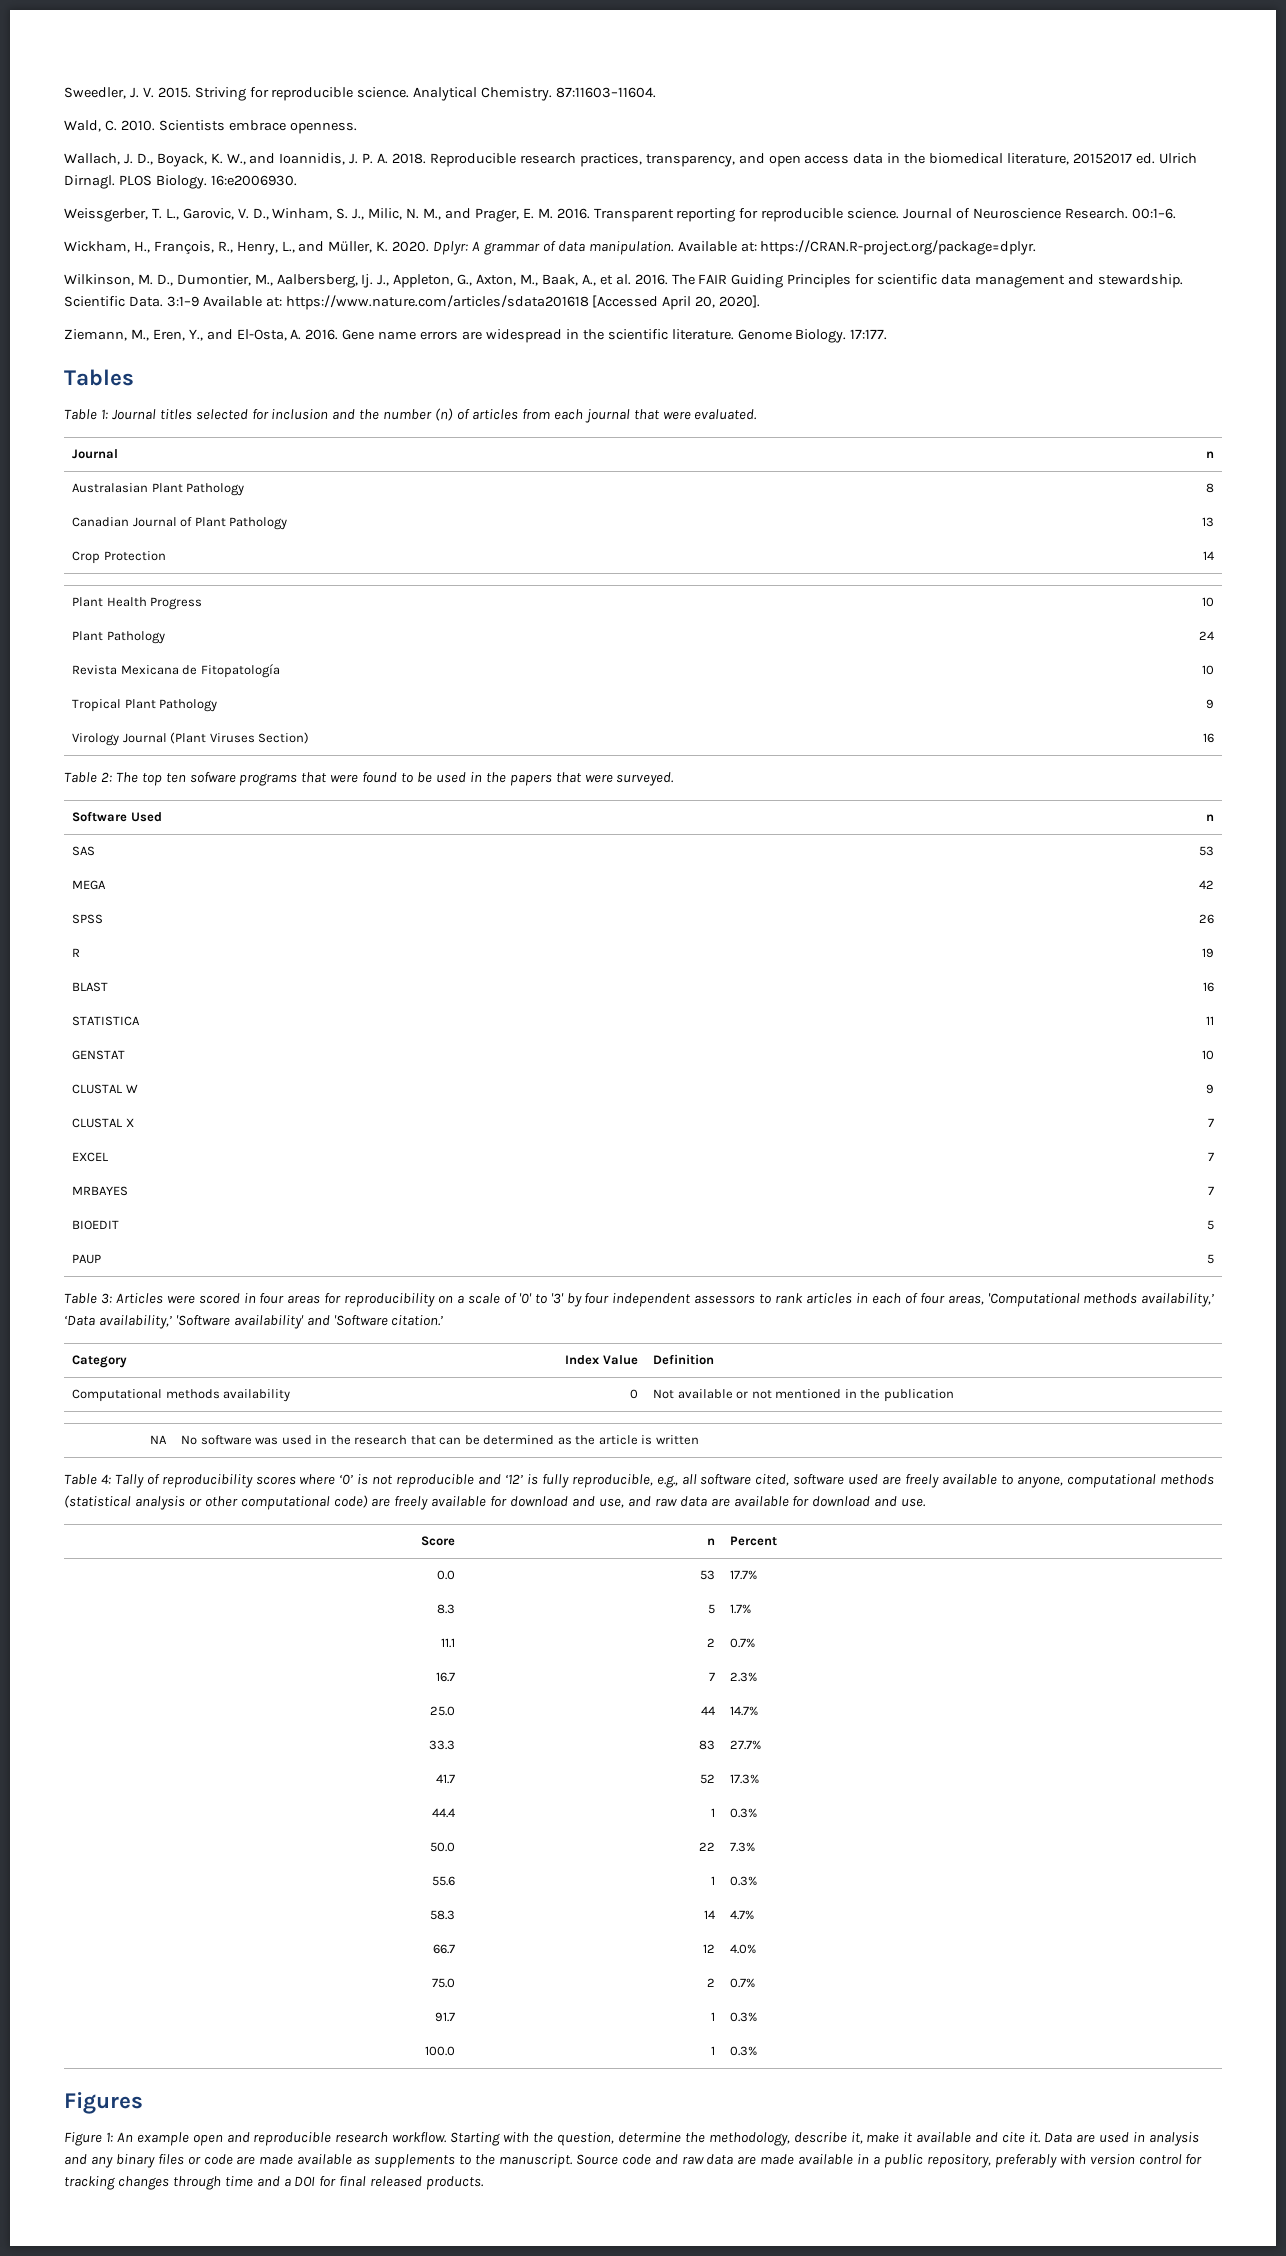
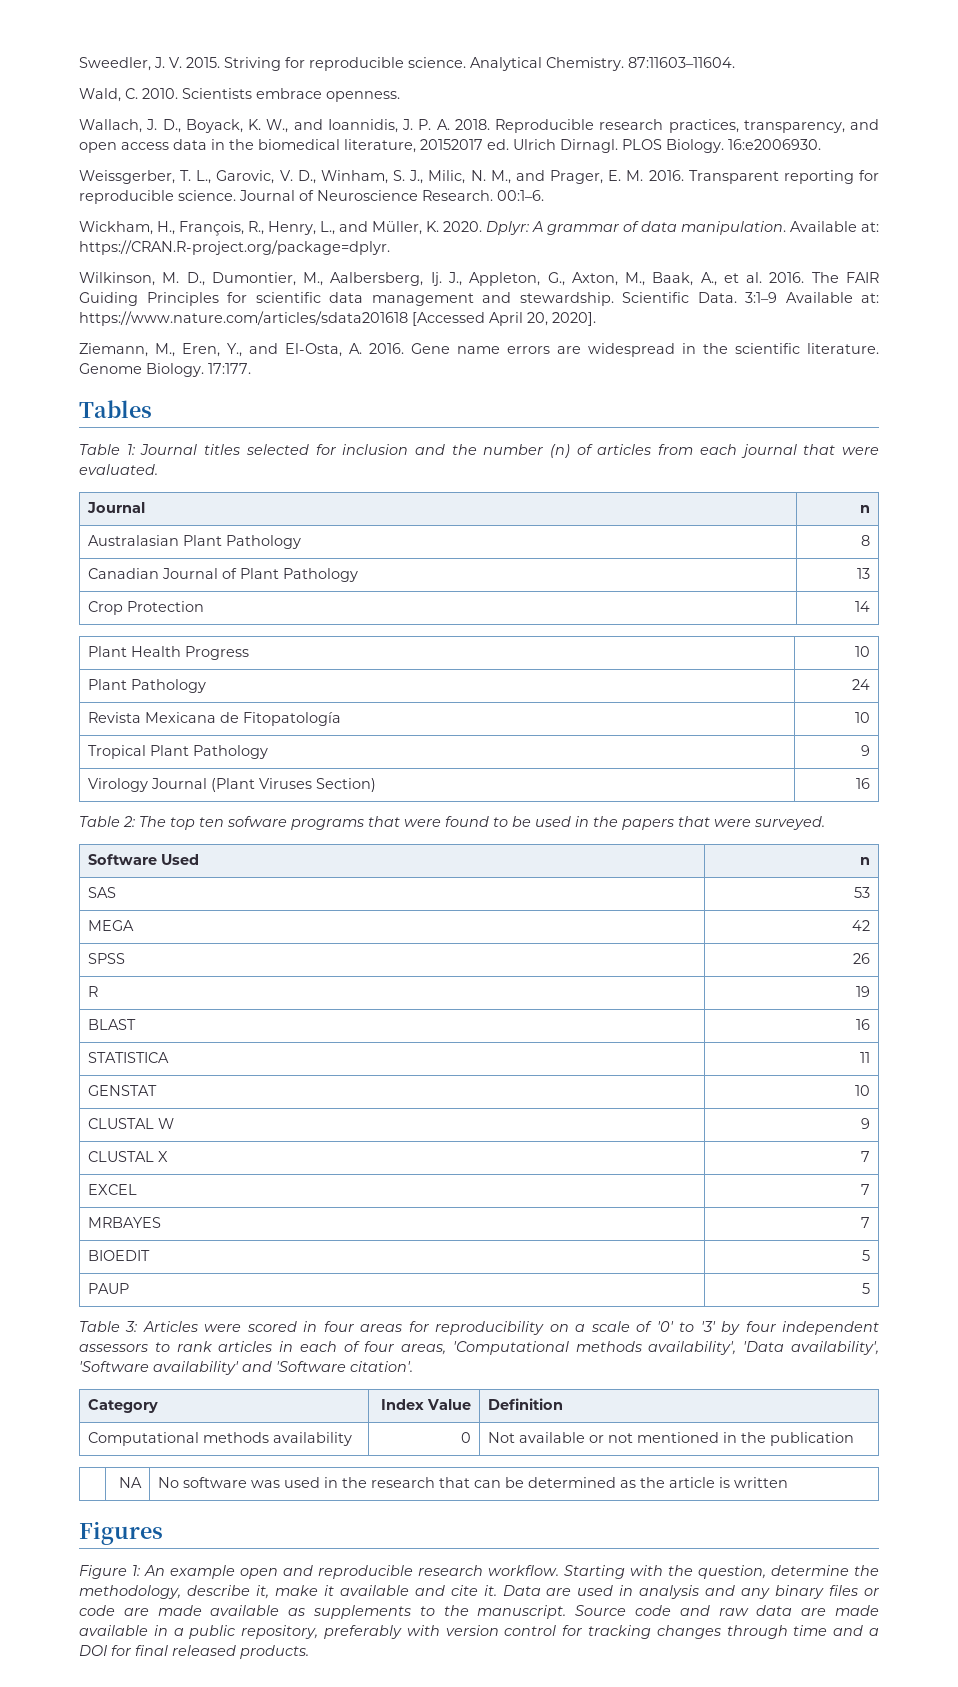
- Table 3: Articles were scored in four areas for reproducibility on a scale of '0' to '3' by four independent assessors to rank articles in each of four areas, 'Computational methods availability,’ ‘Data availability,’ 'Software availability' and 'Software citation.’
+ Table 3: Articles were scored in four areas for reproducibility on a scale of '0' to '3' by four independent assessors to rank articles in each of four areas, 'Computational methods availability', 'Data availability', 'Software availability' and 'Software citation'.
- Table 4: Tally of reproducibility scores where ‘0’ is not reproducible and ‘12’ is fully reproducible, e.g., all software cited, software used are freely available to anyone, computational methods (statistical analysis or other computational code) are freely available for download and use, and raw data are available for download and use.
- Score | n | Percent
- 0.0 | 53 | 17.7%
- 8.3 | 5 | 1.7%
- 11.1 | 2 | 0.7%
- 16.7 | 7 | 2.3%
- 25.0 | 44 | 14.7%
- 33.3 | 83 | 27.7%
- 41.7 | 52 | 17.3%
- 44.4 | 1 | 0.3%
- 50.0 | 22 | 7.3%
- 55.6 | 1 | 0.3%
- 58.3 | 14 | 4.7%
- 66.7 | 12 | 4.0%
- 75.0 | 2 | 0.7%
- 91.7 | 1 | 0.3%
- 100.0 | 1 | 0.3%

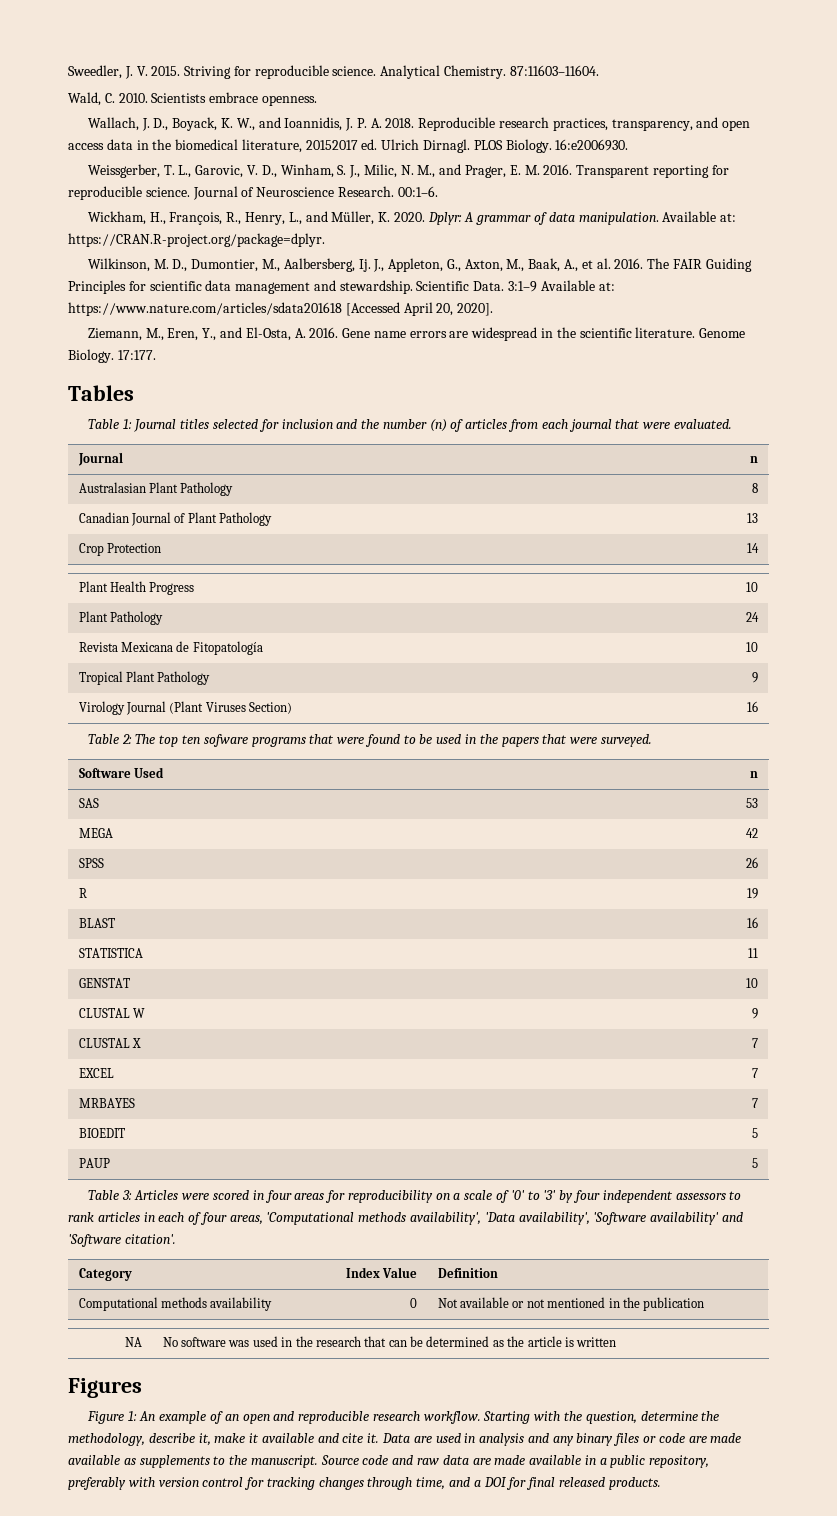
- Figure 1: An example open and reproducible research workflow.
+ Figure 1: An example of an open and reproducible research workflow.
- Source code and raw data are made available in a public repository, preferably with version control for tracking changes through time and a DOI for final released products.
+ Source code and raw data are made available in a public repository, preferably with version control for tracking changes through time, and a DOI for final released products.

